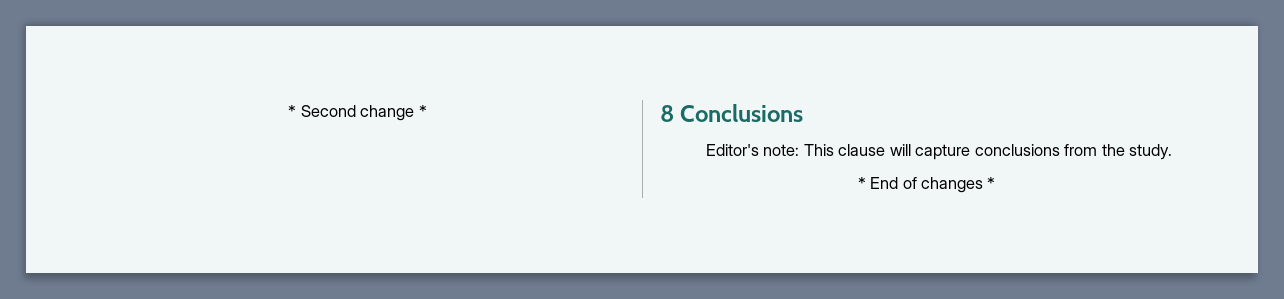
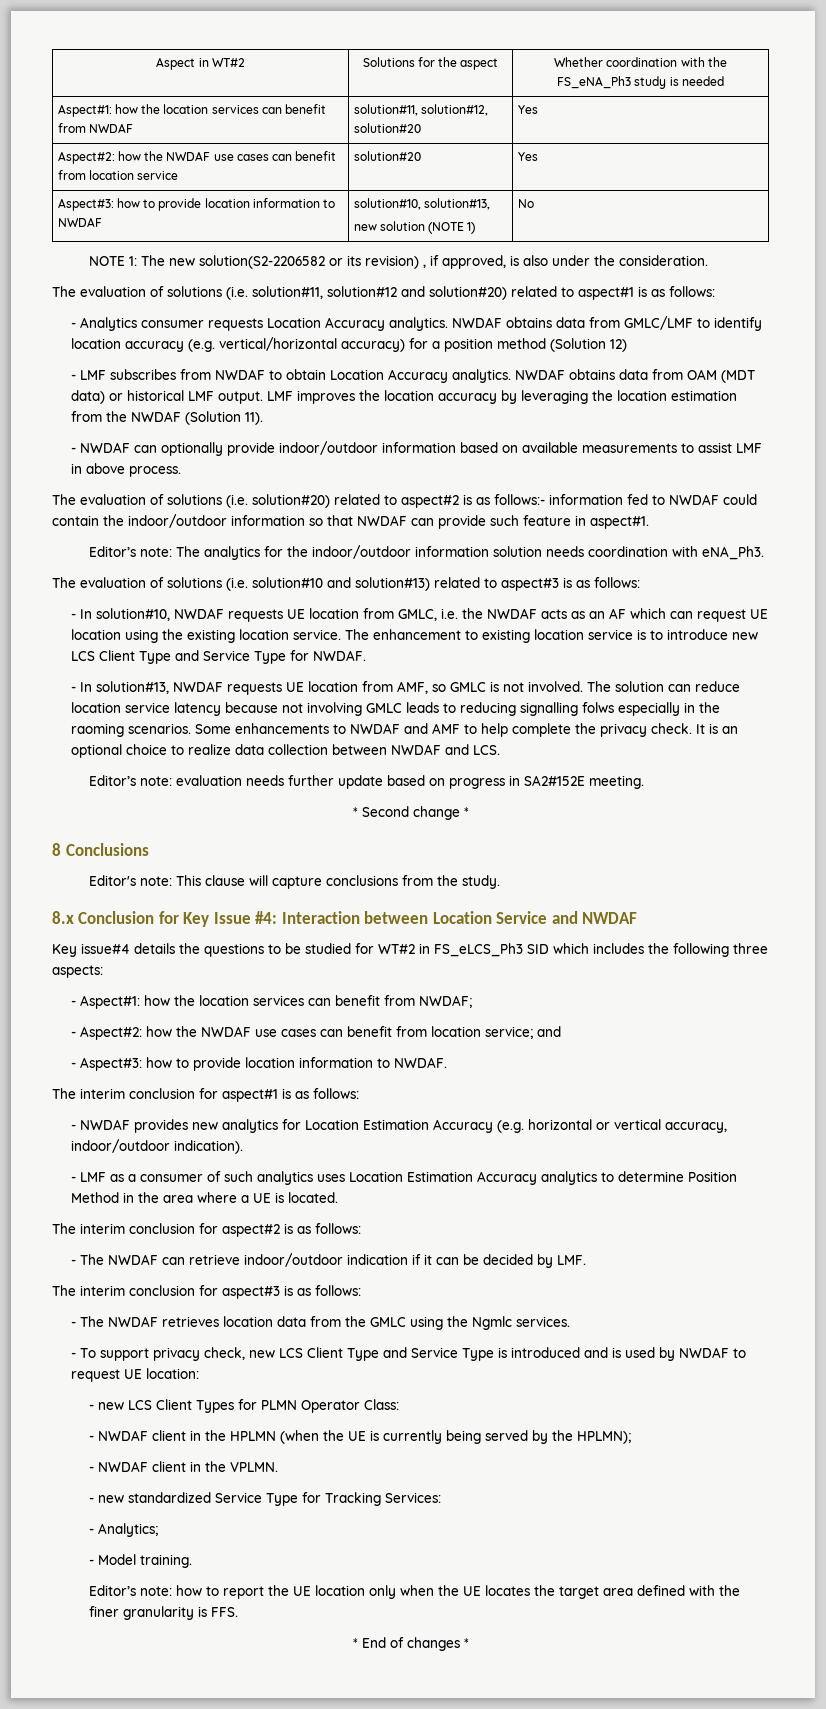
+ Aspect in WT#2 | Solutions for the aspect | Whether coordination with the FS_eNA_Ph3 study is needed
+ Aspect#1: how the location services can benefit from NWDAF | solution#11, solution#12, solution#20 | Yes
+ Aspect#2: how the NWDAF use cases can benefit from location service | solution#20 | Yes
+ Aspect#3: how to provide location information to NWDAF | solution#10, solution#13,
+ new solution (NOTE 1) | No
+ NOTE 1: The new solution(S2-2206582 or its revision) , if approved, is also under the consideration.
+ The evaluation of solutions (i.e. solution#11, solution#12 and solution#20) related to aspect#1 is as follows:
+ - Analytics consumer requests Location Accuracy analytics. NWDAF obtains data from GMLC/LMF to identify location accuracy (e.g. vertical/horizontal accuracy) for a position method (Solution 12)
+ - LMF subscribes from NWDAF to obtain Location Accuracy analytics. NWDAF obtains data from OAM (MDT data) or historical LMF output. LMF improves the location accuracy by leveraging the location estimation from the NWDAF (Solution 11).
+ - NWDAF can optionally provide indoor/outdoor information based on available measurements to assist LMF in above process.
+ The evaluation of solutions (i.e. solution#20) related to aspect#2 is as follows:- information fed to NWDAF could contain the indoor/outdoor information so that NWDAF can provide such feature in aspect#1.
+ Editor’s note: The analytics for the indoor/outdoor information solution needs coordination with eNA_Ph3.
+ The evaluation of solutions (i.e. solution#10 and solution#13) related to aspect#3 is as follows:
+ - In solution#10, NWDAF requests UE location from GMLC, i.e. the NWDAF acts as an AF which can request UE location using the existing location service. The enhancement to existing location service is to introduce new LCS Client Type and Service Type for NWDAF.
+ - In solution#13, NWDAF requests UE location from AMF, so GMLC is not involved. The solution can reduce location service latency because not involving GMLC leads to reducing signalling folws especially in the raoming scenarios. Some enhancements to NWDAF and AMF to help complete the privacy check. It is an optional choice to realize data collection between NWDAF and LCS.
+ Editor’s note: evaluation needs further update based on progress in SA2#152E meeting.
+ 8.x Conclusion for Key Issue #4: Interaction between Location Service and NWDAF
+ Key issue#4 details the questions to be studied for WT#2 in FS_eLCS_Ph3 SID which includes the following three aspects:
+ - Aspect#1: how the location services can benefit from NWDAF;
+ - Aspect#2: how the NWDAF use cases can benefit from location service; and
+ - Aspect#3: how to provide location information to NWDAF.
+ The interim conclusion for aspect#1 is as follows:
+ - NWDAF provides new analytics for Location Estimation Accuracy (e.g. horizontal or vertical accuracy, indoor/outdoor indication).
+ - LMF as a consumer of such analytics uses Location Estimation Accuracy analytics to determine Position Method in the area where a UE is located.
+ The interim conclusion for aspect#2 is as follows:
+ - The NWDAF can retrieve indoor/outdoor indication if it can be decided by LMF.
+ The interim conclusion for aspect#3 is as follows:
+ - The NWDAF retrieves location data from the GMLC using the Ngmlc services.
+ - To support privacy check, new LCS Client Type and Service Type is introduced and is used by NWDAF to request UE location:
+ - new LCS Client Types for PLMN Operator Class:
+ - NWDAF client in the HPLMN (when the UE is currently being served by the HPLMN);
+ - NWDAF client in the VPLMN.
+ - new standardized Service Type for Tracking Services:
+ - Analytics;
+ - Model training.
+ Editor’s note: how to report the UE location only when the UE locates the target area defined with the finer granularity is FFS.

